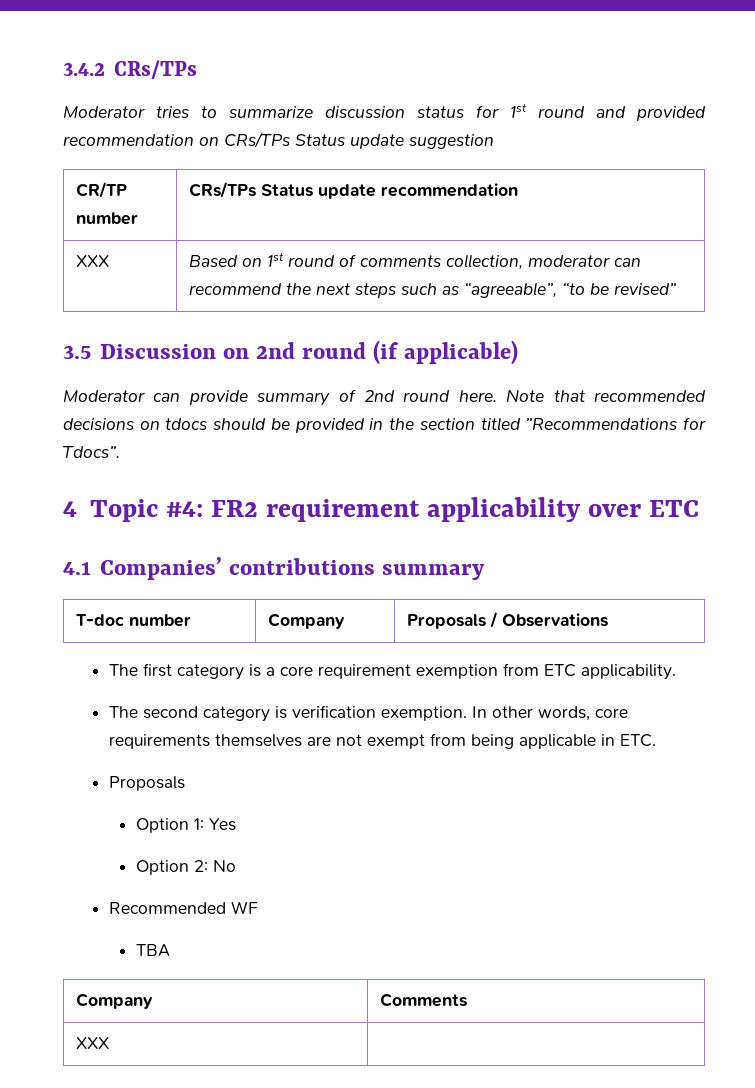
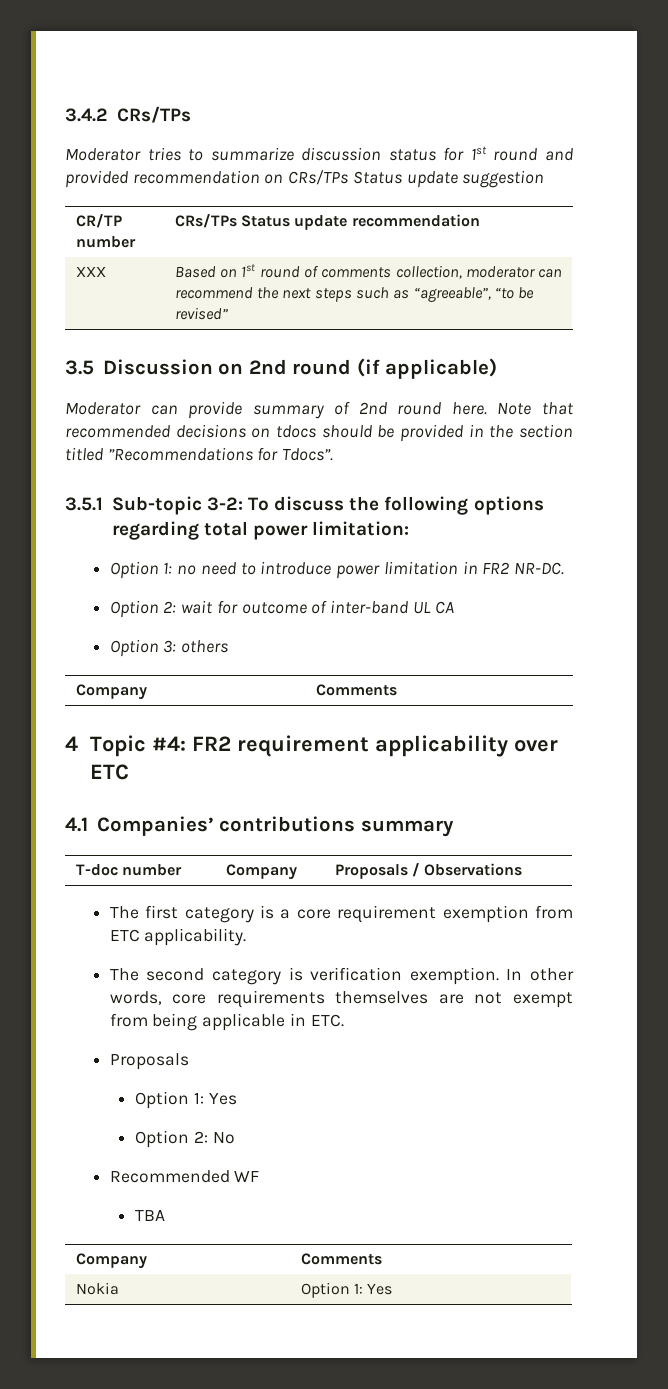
+ 3.5.1 Sub-topic 3-2: To discuss the following options regarding total power limitation:
+ Option 1: no need to introduce power limitation in FR2 NR-DC.
+ Option 2: wait for outcome of inter-band UL CA
+ Option 3: others
+ Company | Comments
  TBA
  Company | Comments
- XXX |
+ Nokia | Option 1: Yes

